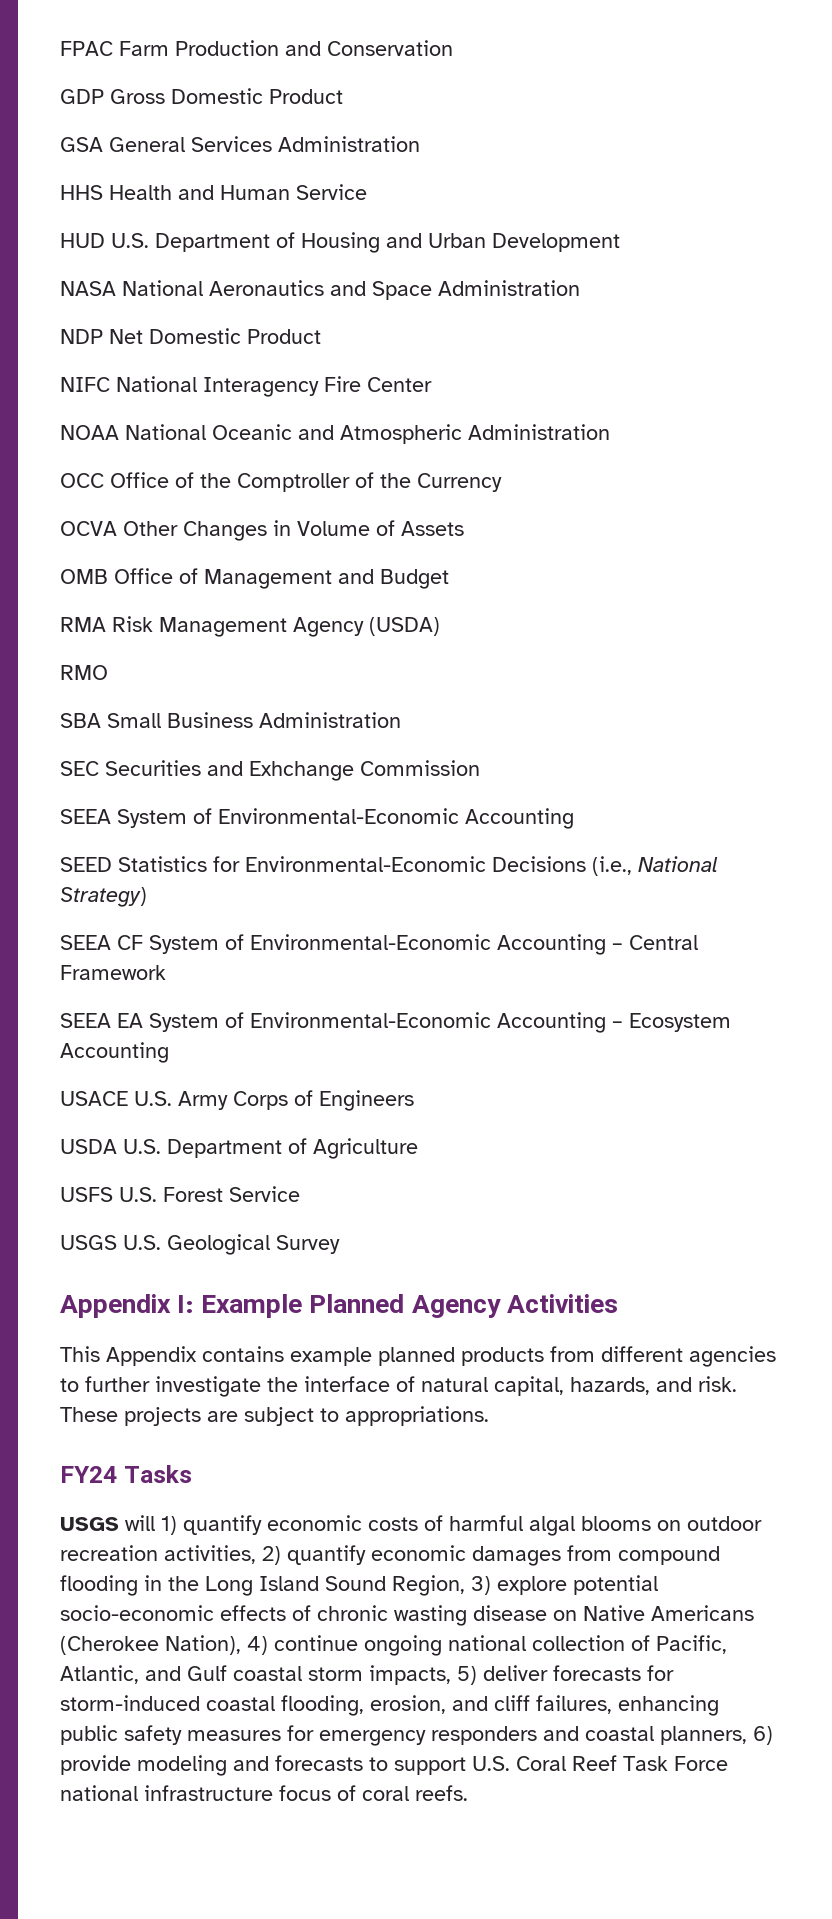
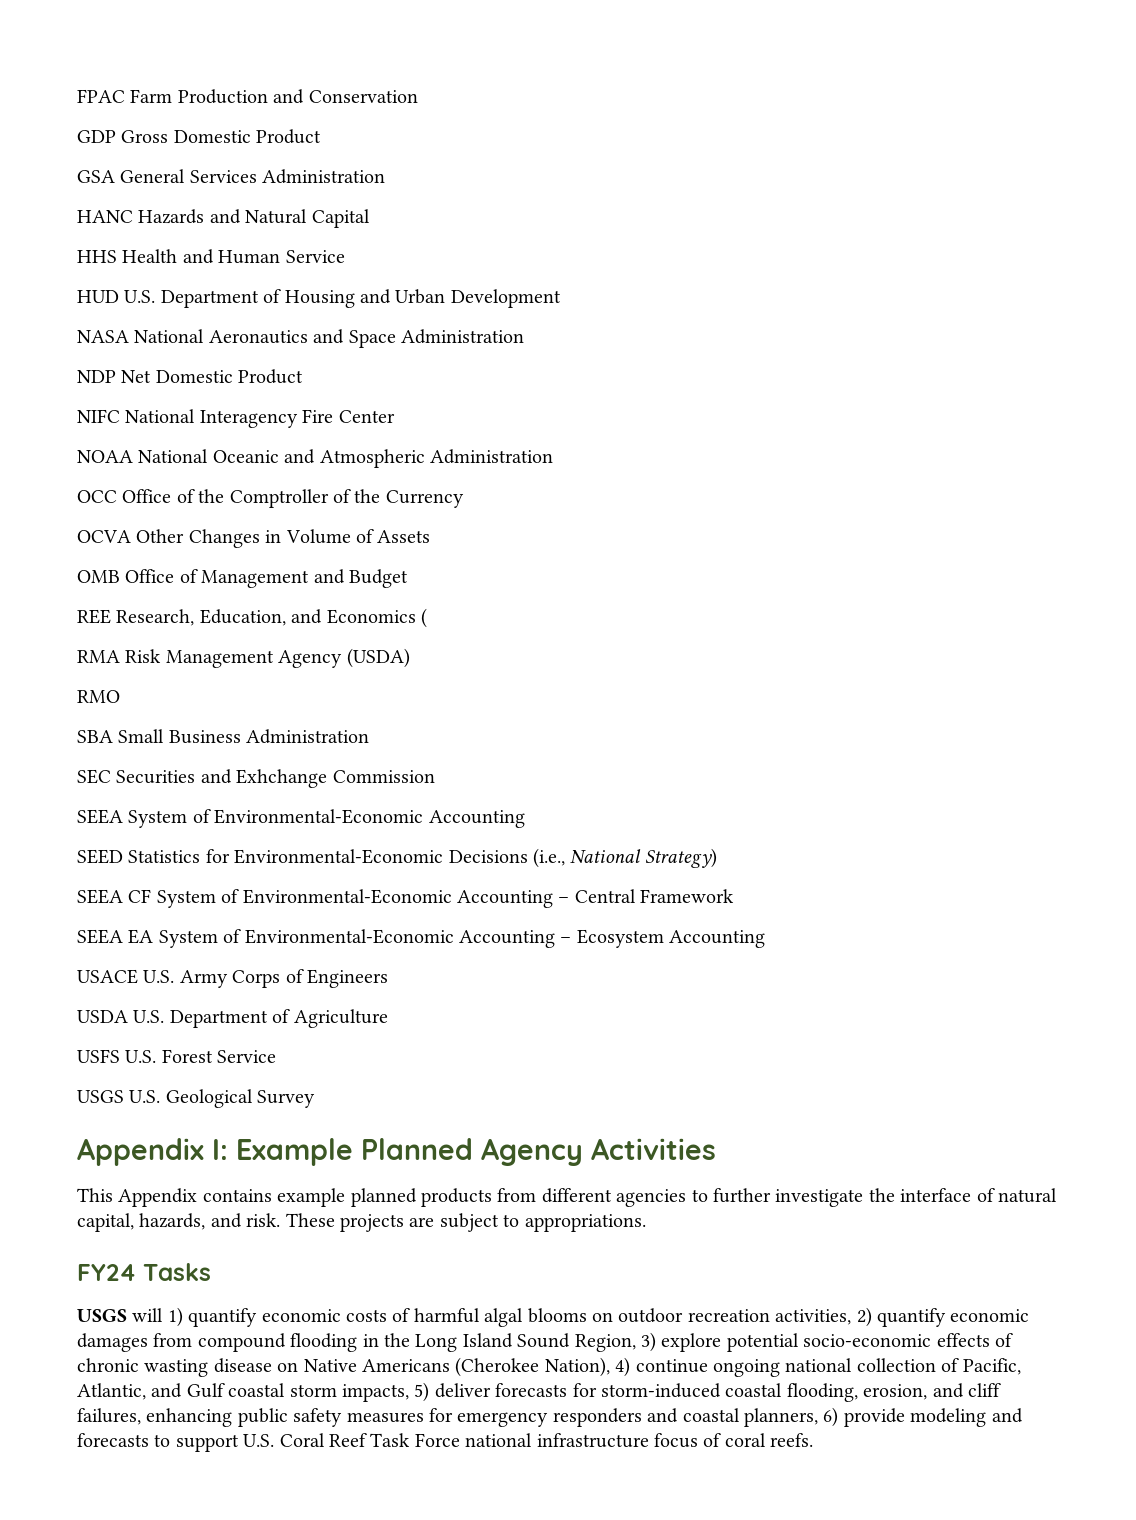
+ HANC Hazards and Natural Capital
+ REE Research, Education, and Economics (

